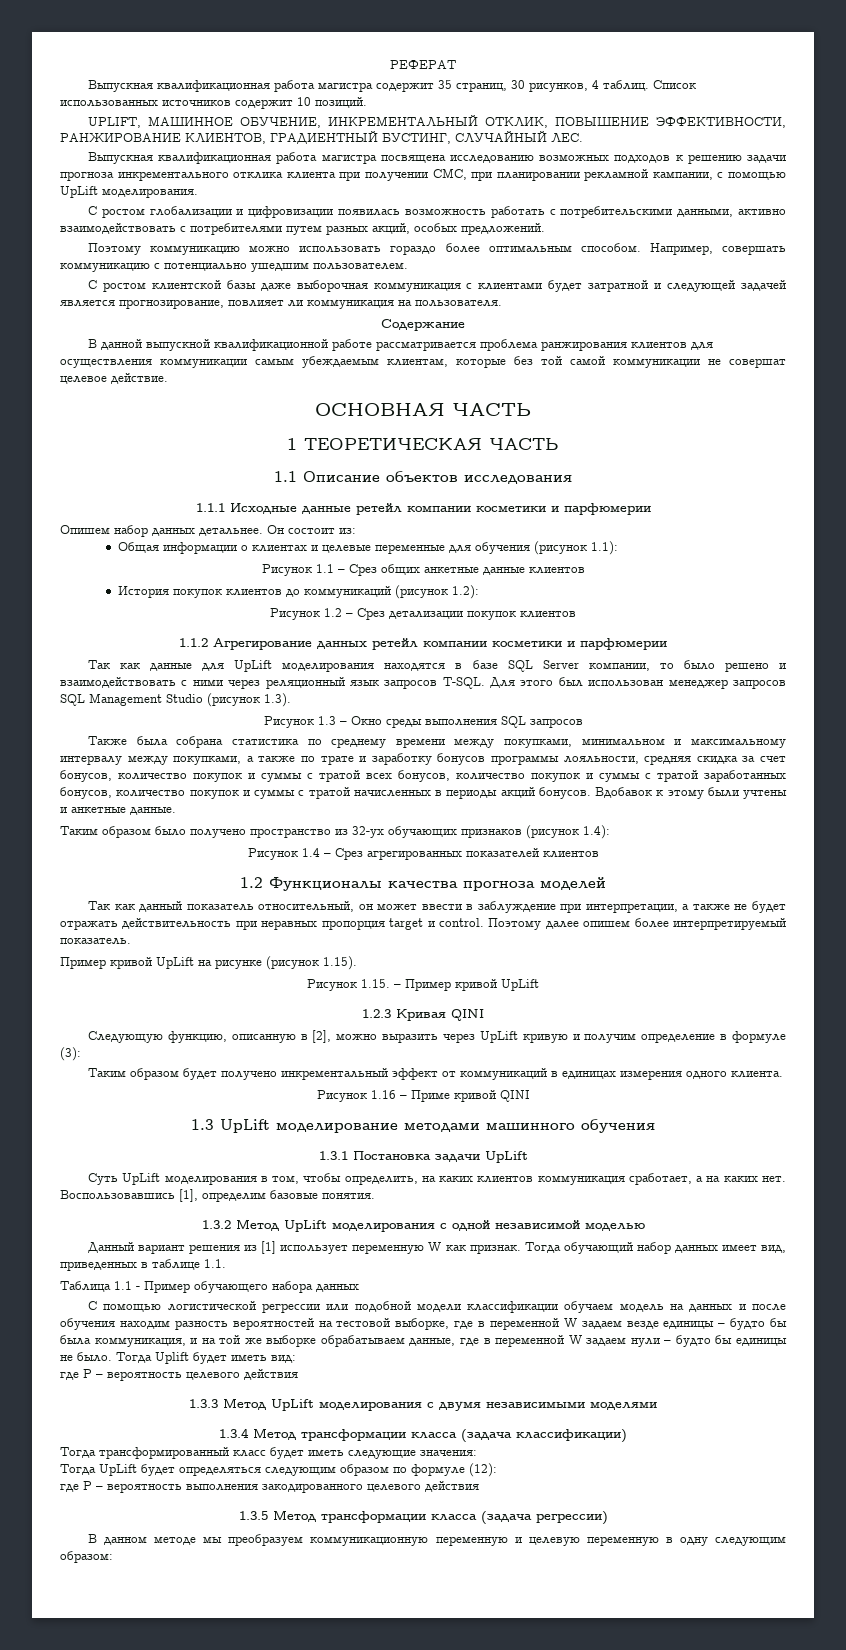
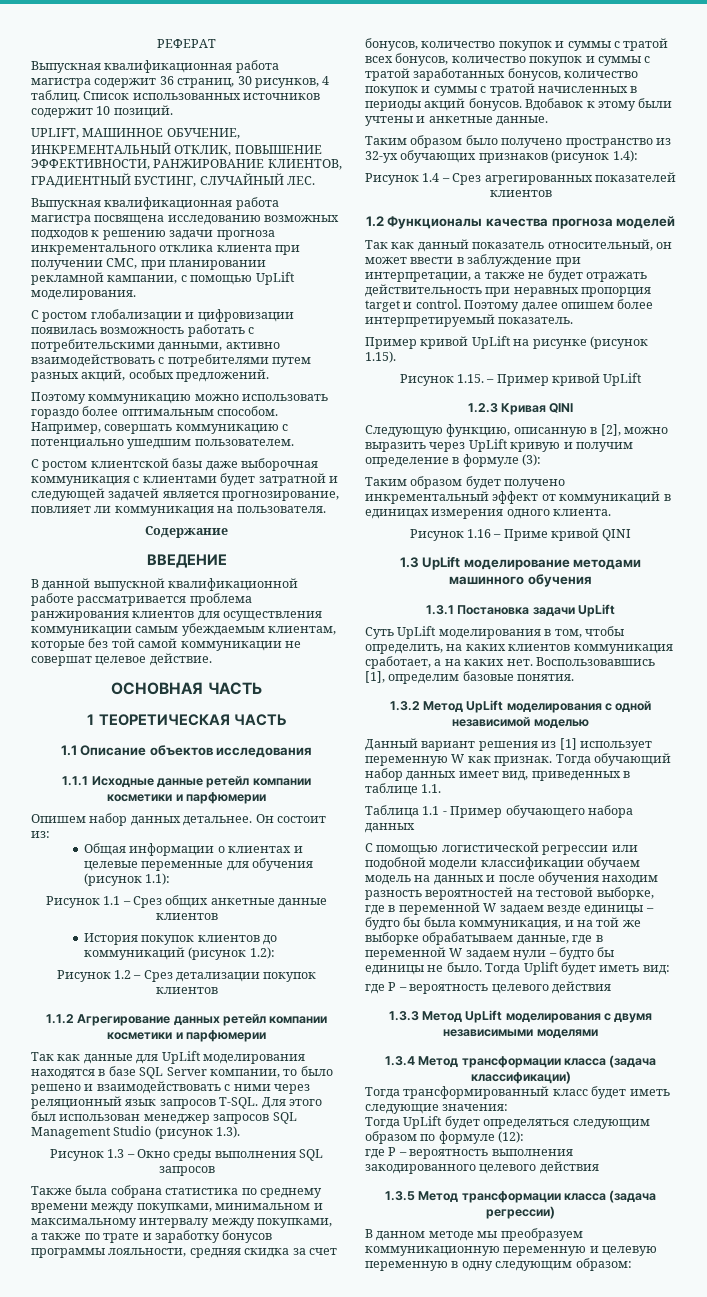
- Выпускная квалификационная работа магистра содержит 35 страниц, 30 рисунков, 4 таблиц.
+ Выпускная квалификационная работа магистра содержит 36 страниц, 30 рисунков, 4 таблиц.
+ ВВЕДЕНИЕ

